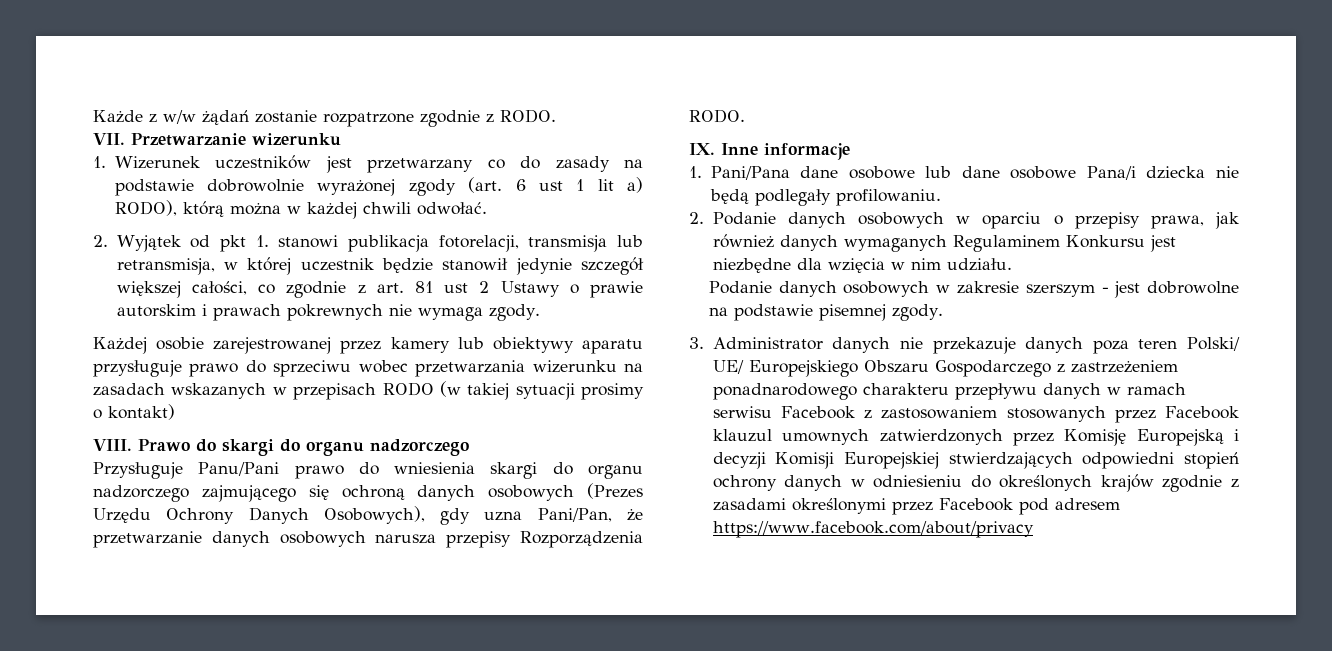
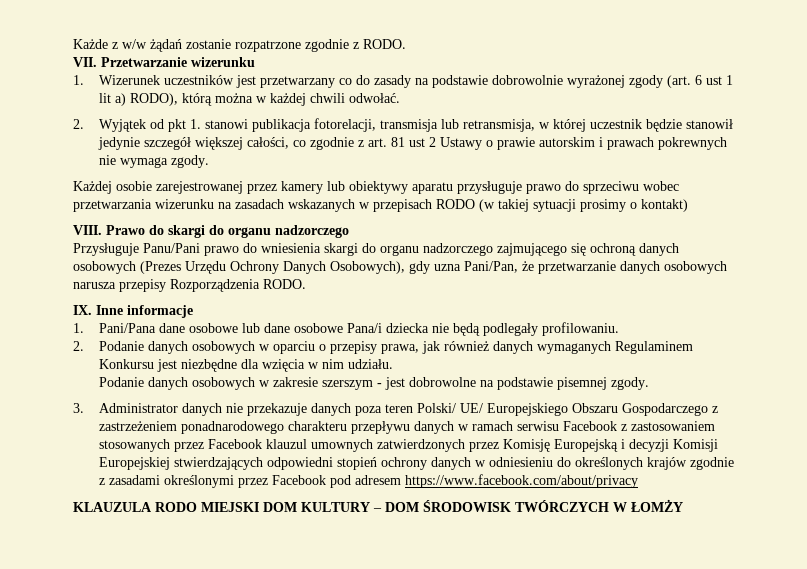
+ KLAUZULA RODO MIEJSKI DOM KULTURY – DOM ŚRODOWISK TWÓRCZYCH W ŁOMŻY

